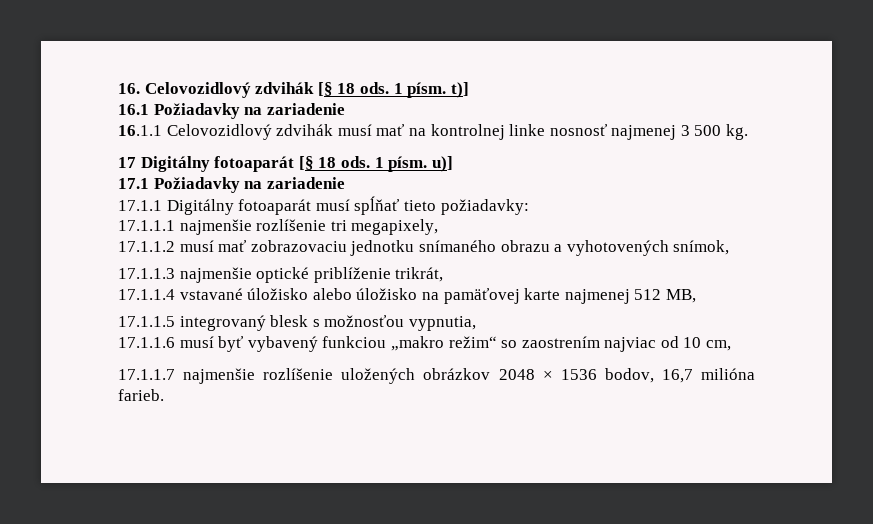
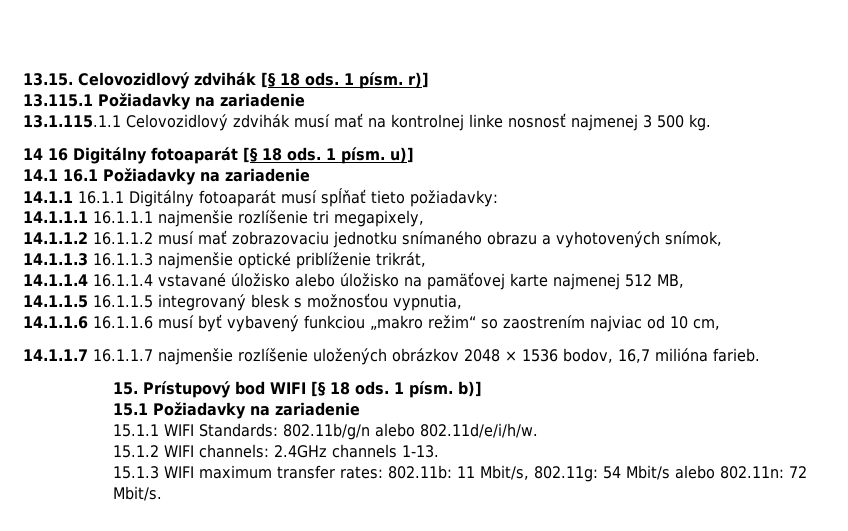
- 16. Celovozidlový zdvihák [§ 18 ods.
+ 13.15. Celovozidlový zdvihák [§ 18 ods.
- 1 písm. t)]
- 16.1 Požiadavky na zariadenie
- 16.1.1 Celovozidlový zdvihák musí mať na kontrolnej linke nosnosť najmenej 3 500 kg.
+ 1 písm. r)]
+ 13.115.1 Požiadavky na zariadenie
+ 13.1.115.1.1 Celovozidlový zdvihák musí mať na kontrolnej linke nosnosť najmenej 3 500 kg.
- 17 Digitálny fotoaparát [§ 18 ods.
+ 14 16 Digitálny fotoaparát [§ 18 ods.
- 17.1 Požiadavky na zariadenie
- 17.1.1 Digitálny fotoaparát musí spĺňať tieto požiadavky:
+ 14.1 16.1 Požiadavky na zariadenie
+ 14.1.1 16.1.1 Digitálny fotoaparát musí spĺňať tieto požiadavky:
- 17.1.1.1 najmenšie rozlíšenie tri megapixely,
+ 14.1.1.1 16.1.1.1 najmenšie rozlíšenie tri megapixely,
- 17.1.1.2 musí mať zobrazovaciu jednotku snímaného obrazu a vyhotovených snímok,
+ 14.1.1.2 16.1.1.2 musí mať zobrazovaciu jednotku snímaného obrazu a vyhotovených snímok,
- 17.1.1.3 najmenšie optické priblíženie trikrát,
+ 14.1.1.3 16.1.1.3 najmenšie optické priblíženie trikrát,
- 17.1.1.4 vstavané úložisko alebo úložisko na pamäťovej karte najmenej 512 MB,
+ 14.1.1.4 16.1.1.4 vstavané úložisko alebo úložisko na pamäťovej karte najmenej 512 MB,
- 17.1.1.5 integrovaný blesk s možnosťou vypnutia,
+ 14.1.1.5 16.1.1.5 integrovaný blesk s možnosťou vypnutia,
- 17.1.1.6 musí byť vybavený funkciou „makro režim“ so zaostrením najviac od 10 cm,
+ 14.1.1.6 16.1.1.6 musí byť vybavený funkciou „makro režim“ so zaostrením najviac od 10 cm,
- 17.1.1.7 najmenšie rozlíšenie uložených obrázkov 2048 × 1536 bodov, 16,7 milióna farieb.
+ 14.1.1.7 16.1.1.7 najmenšie rozlíšenie uložených obrázkov 2048 × 1536 bodov, 16,7 milióna farieb.
+ 15. Prístupový bod WIFI [§ 18 ods. 1 písm. b)]
+ 15.1 Požiadavky na zariadenie
+ 15.1.1 WIFI Standards: 802.11b/g/n alebo 802.11d/e/i/h/w.
+ 15.1.2 WIFI channels: 2.4GHz channels 1-13.
+ 15.1.3 WIFI maximum transfer rates: 802.11b: 11 Mbit/s, 802.11g: 54 Mbit/s alebo 802.11n: 72 Mbit/s.

